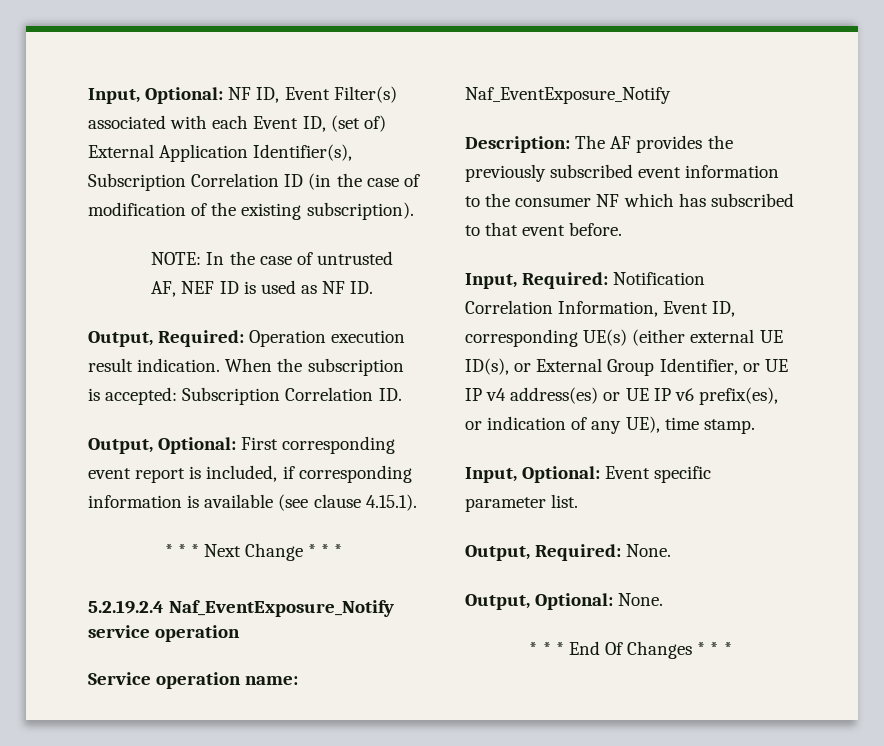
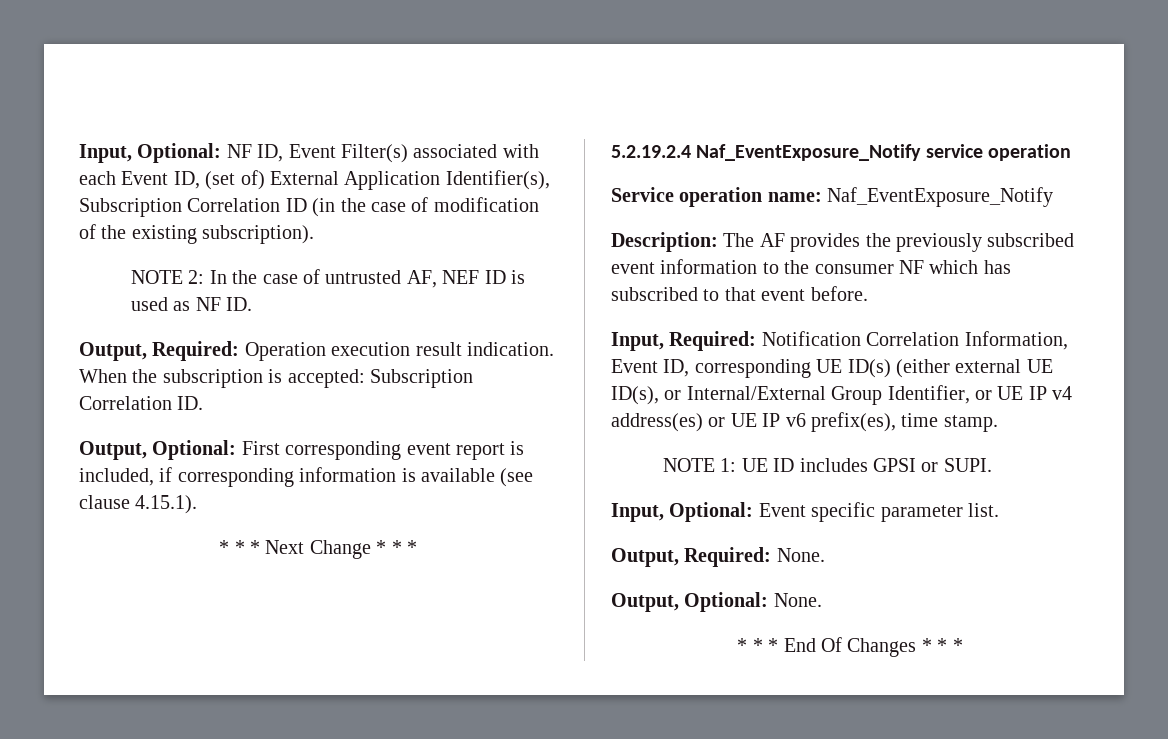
- NOTE: In the case of untrusted AF, NEF ID is used as NF ID.
+ NOTE 2: In the case of untrusted AF, NEF ID is used as NF ID.
- Input, Required: Notification Correlation Information, Event ID, corresponding UE(s) (either external UE ID(s), or External Group Identifier, or UE IP v4 address(es) or UE IP v6 prefix(es), or indication of any UE), time stamp.
+ Input, Required: Notification Correlation Information, Event ID, corresponding UE ID(s) (either external UE ID(s), or Internal/External Group Identifier, or UE IP v4 address(es) or UE IP v6 prefix(es), time stamp.
+ NOTE 1: UE ID includes GPSI or SUPI.

